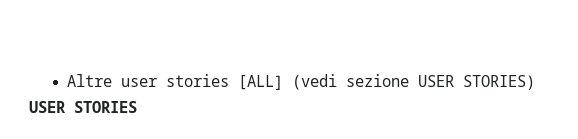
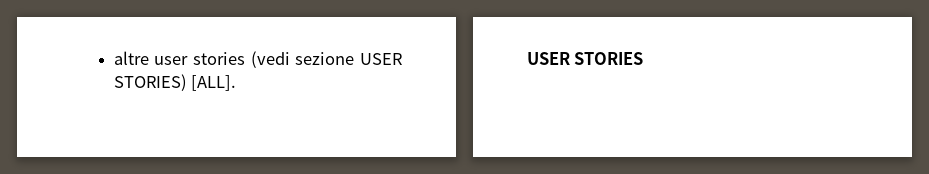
- Altre user stories [ALL] (vedi sezione USER STORIES)
+ altre user stories (vedi sezione USER STORIES) [ALL].

